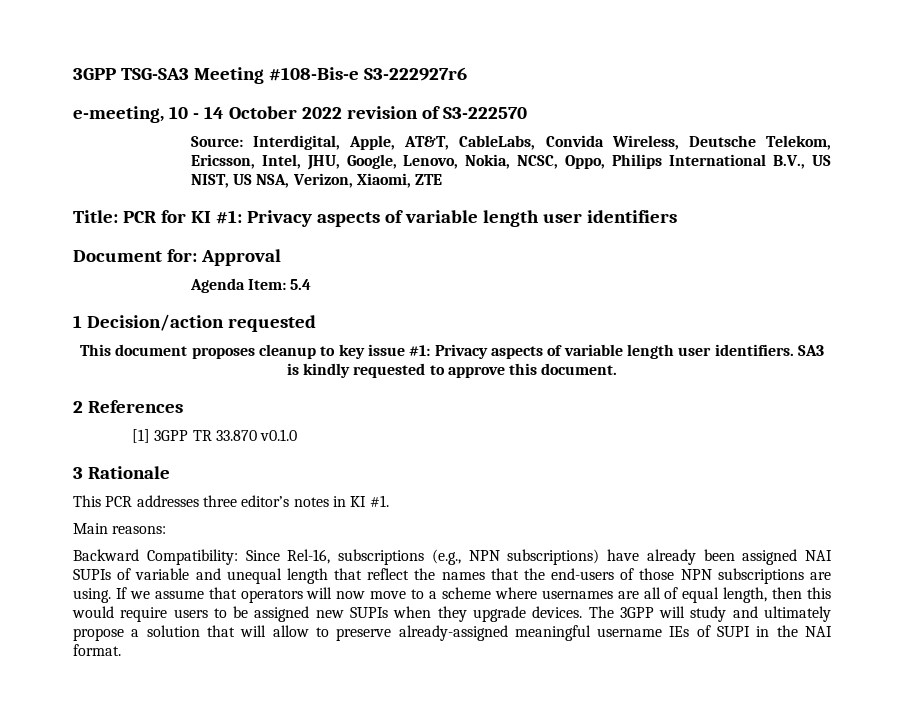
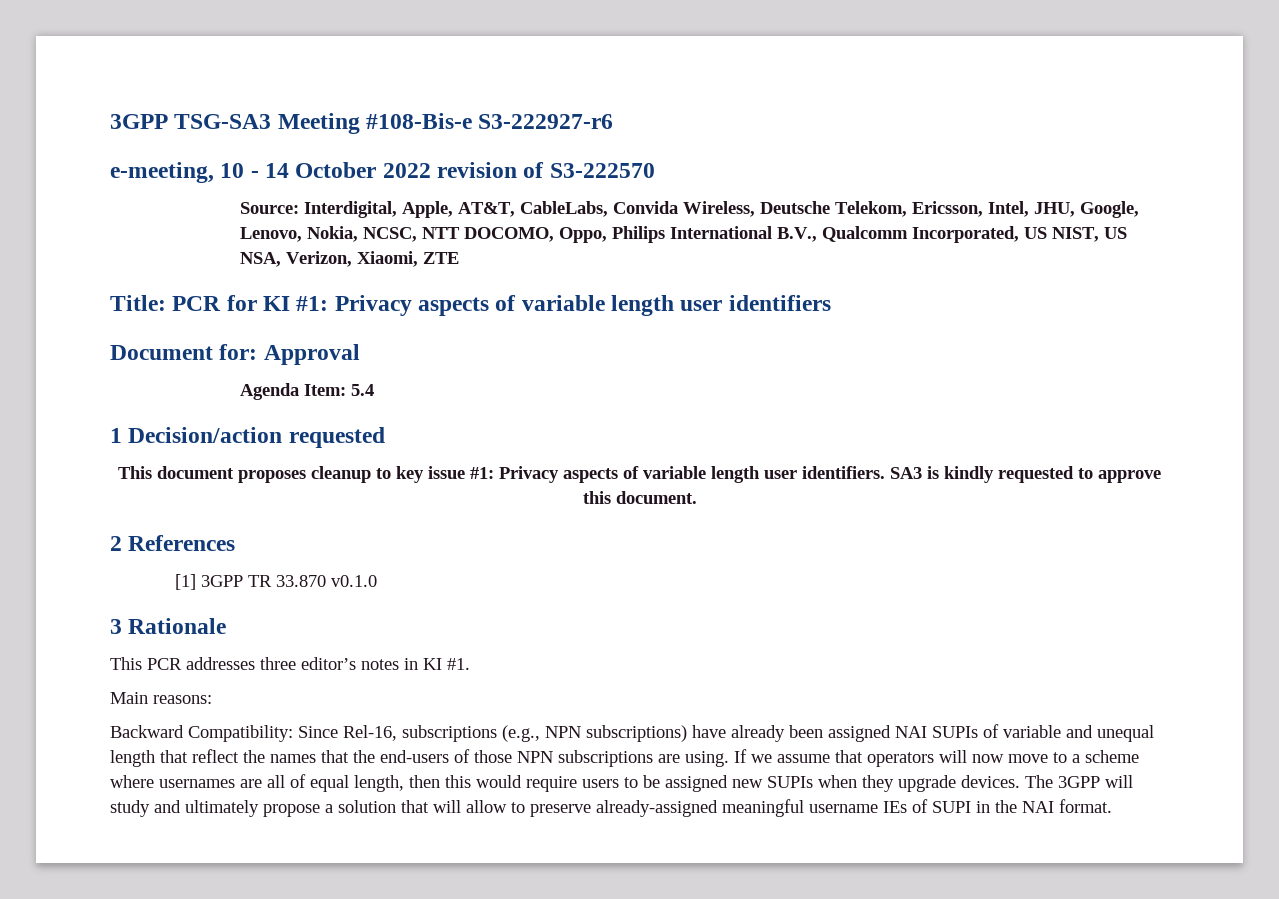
- 3GPP TSG-SA3 Meeting #108-Bis-e S3-222927r6
+ 3GPP TSG-SA3 Meeting #108-Bis-e S3-222927-r6
- Source: Interdigital, Apple, AT&T, CableLabs, Convida Wireless, Deutsche Telekom, Ericsson, Intel, JHU, Google, Lenovo, Nokia, NCSC, Oppo, Philips International B.V., US NIST, US NSA, Verizon, Xiaomi, ZTE
+ Source: Interdigital, Apple, AT&T, CableLabs, Convida Wireless, Deutsche Telekom, Ericsson, Intel, JHU, Google, Lenovo, Nokia, NCSC, NTT DOCOMO, Oppo, Philips International B.V., Qualcomm Incorporated, US NIST, US NSA, Verizon, Xiaomi, ZTE

